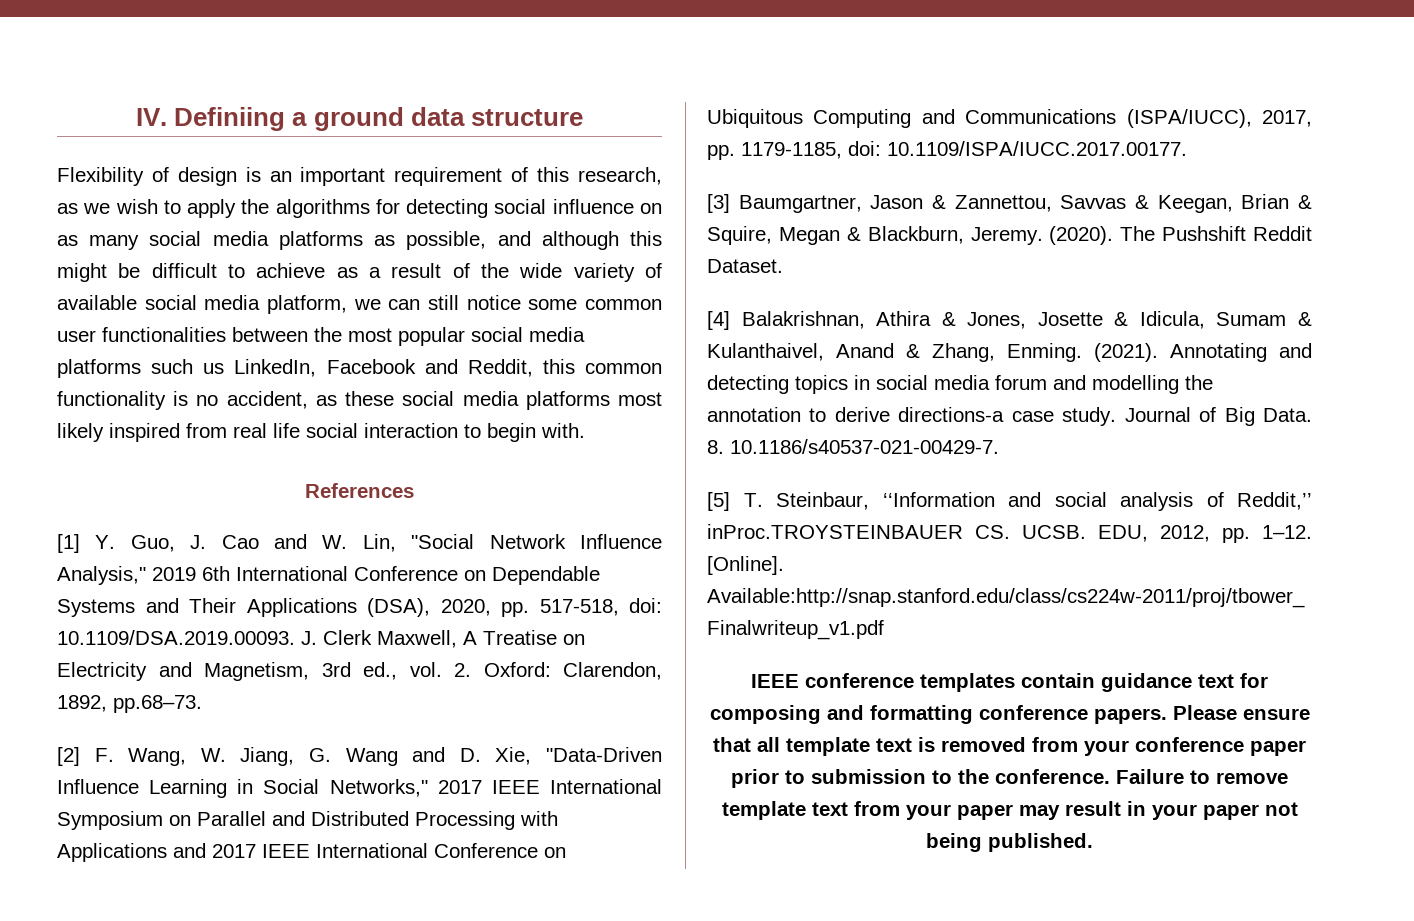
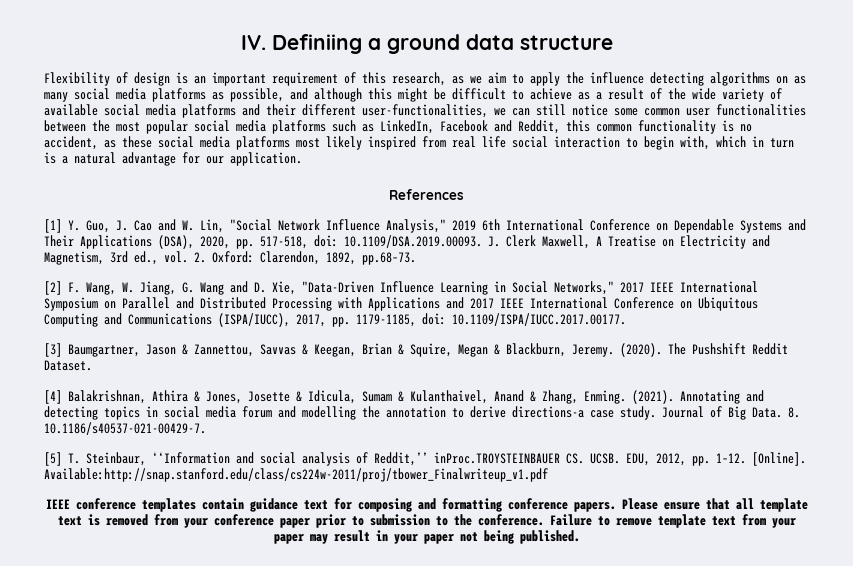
- Flexibility of design is an important requirement of this research, as we wish to apply the algorithms for detecting social influence on as many social media platforms as possible, and although this might be difficult to achieve as a result of the wide variety of available social media platform, we can still notice some common user functionalities between the most popular social media platforms such us LinkedIn, Facebook and Reddit, this common functionality is no accident, as these social media platforms most likely inspired from real life social interaction to begin with.
+ Flexibility of design is an important requirement of this research, as we aim to apply the influence detecting algorithms on as many social media platforms as possible, and although this might be difficult to achieve as a result of the wide variety of available social media platforms and their different user-functionalities, we can still notice some common user functionalities between the most popular social media platforms such as LinkedIn, Facebook and Reddit, this common functionality is no accident, as these social media platforms most likely inspired from real life social interaction to begin with, which in turn is a natural advantage for our application.

